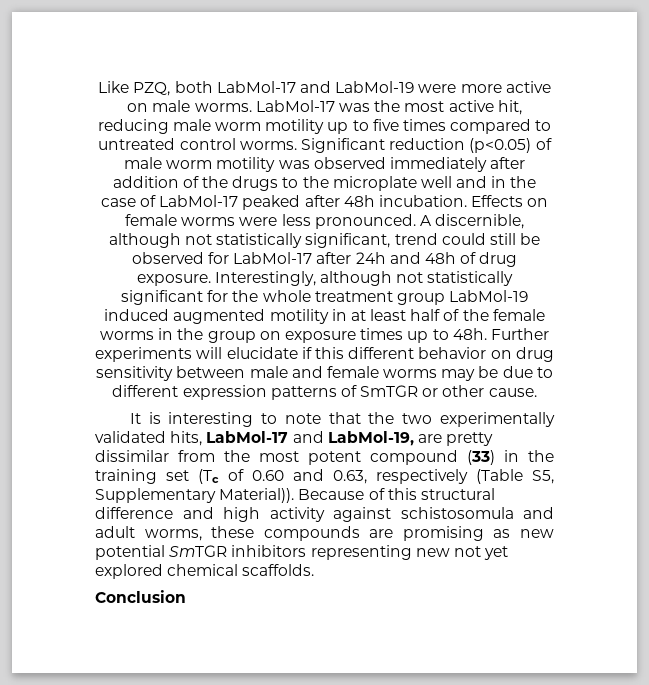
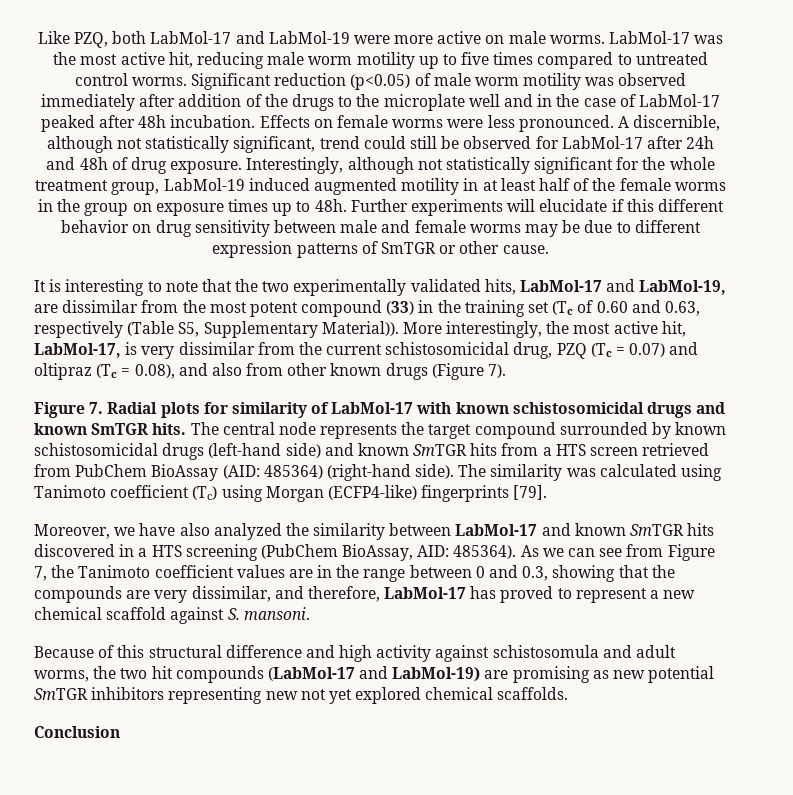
- Interestingly, although not statistically significant for the whole treatment group LabMol-19 induced augmented motility in at least half of the female worms in the group on exposure times up to 48h.
+ Interestingly, although not statistically significant for the whole treatment group, LabMol-19 induced augmented motility in at least half of the female worms in the group on exposure times up to 48h.
- It is interesting to note that the two experimentally validated hits, LabMol-17 and LabMol-19, are pretty dissimilar from the most potent compound (33) in the training set (Tc of 0.60 and 0.63, respectively (Table S5, Supplementary Material)). Because of this structural difference and high activity against schistosomula and adult worms, these compounds are promising as new potential SmTGR inhibitors representing new not yet explored chemical scaffolds.
+ It is interesting to note that the two experimentally validated hits, LabMol-17 and LabMol-19, are dissimilar from the most potent compound (33) in the training set (Tc of 0.60 and 0.63, respectively (Table S5, Supplementary Material)). More interestingly, the most active hit, LabMol-17, is very dissimilar from the current schistosomicidal drug, PZQ (Tc = 0.07) and oltipraz (Tc = 0.08), and also from other known drugs (Figure 7).
+ Figure 7. Radial plots for similarity of LabMol-17 with known schistosomicidal drugs and known SmTGR hits. The central node represents the target compound surrounded by known schistosomicidal drugs (left-hand side) and known SmTGR hits from a HTS screen retrieved from PubChem BioAssay (AID: 485364) (right-hand side). The similarity was calculated using Tanimoto coefficient (Tc) using Morgan (ECFP4-like) fingerprints [79].
+ Moreover, we have also analyzed the similarity between LabMol-17 and known SmTGR hits discovered in a HTS screening (PubChem BioAssay, AID: 485364). As we can see from Figure 7, the Tanimoto coefficient values are in the range between 0 and 0.3, showing that the compounds are very dissimilar, and therefore, LabMol-17 has proved to represent a new chemical scaffold against S. mansoni.
+ Because of this structural difference and high activity against schistosomula and adult worms, the two hit compounds (LabMol-17 and LabMol-19) are promising as new potential SmTGR inhibitors representing new not yet explored chemical scaffolds.

